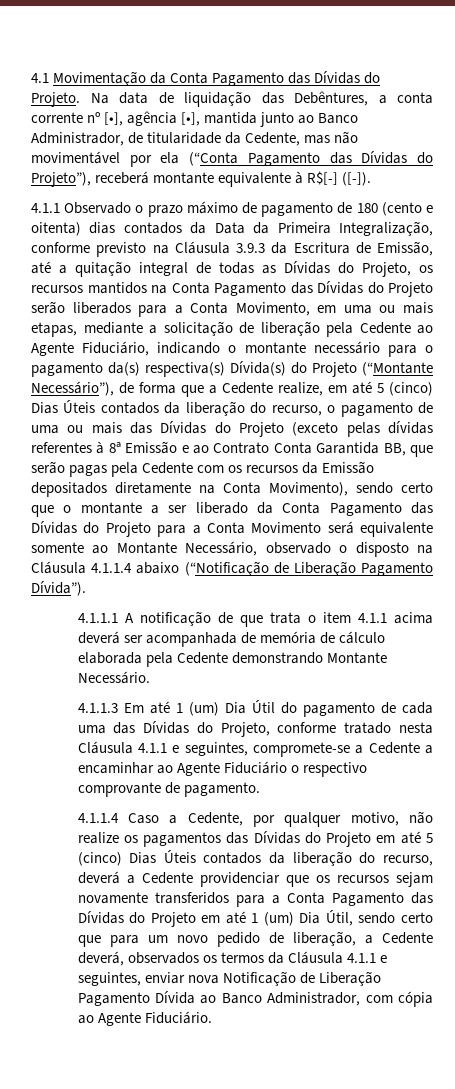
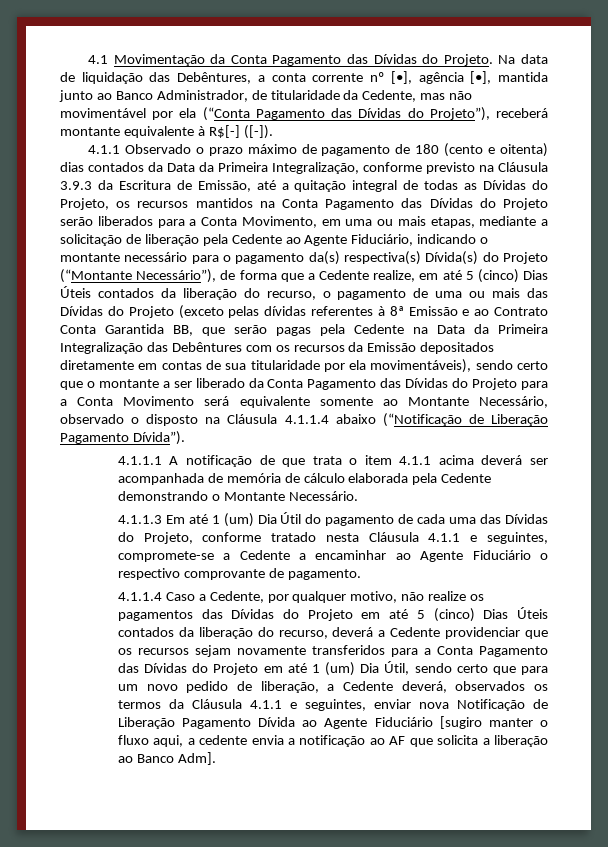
- 4.1.1 Observado o prazo máximo de pagamento de 180 (cento e oitenta) dias contados da Data da Primeira Integralização, conforme previsto na Cláusula 3.9.3 da Escritura de Emissão, até a quitação integral de todas as Dívidas do Projeto, os recursos mantidos na Conta Pagamento das Dívidas do Projeto serão liberados para a Conta Movimento, em uma ou mais etapas, mediante a solicitação de liberação pela Cedente ao Agente Fiduciário, indicando o montante necessário para o pagamento da(s) respectiva(s) Dívida(s) do Projeto (“Montante Necessário”), de forma que a Cedente realize, em até 5 (cinco) Dias Úteis contados da liberação do recurso, o pagamento de uma ou mais das Dívidas do Projeto (exceto pelas dívidas referentes à 8ª Emissão e ao Contrato Conta Garantida BB, que serão pagas pela Cedente com os recursos da Emissão depositados diretamente na Conta Movimento), sendo certo que o montante a ser liberado da Conta Pagamento das Dívidas do Projeto para a Conta Movimento será equivalente somente ao Montante Necessário, observado o disposto na Cláusula 4.1.1.4 abaixo (“Notificação de Liberação Pagamento Dívida”).
+ 4.1.1 Observado o prazo máximo de pagamento de 180 (cento e oitenta) dias contados da Data da Primeira Integralização, conforme previsto na Cláusula 3.9.3 da Escritura de Emissão, até a quitação integral de todas as Dívidas do Projeto, os recursos mantidos na Conta Pagamento das Dívidas do Projeto serão liberados para a Conta Movimento, em uma ou mais etapas, mediante a solicitação de liberação pela Cedente ao Agente Fiduciário, indicando o montante necessário para o pagamento da(s) respectiva(s) Dívida(s) do Projeto (“Montante Necessário”), de forma que a Cedente realize, em até 5 (cinco) Dias Úteis contados da liberação do recurso, o pagamento de uma ou mais das Dívidas do Projeto (exceto pelas dívidas referentes à 8ª Emissão e ao Contrato Conta Garantida BB, que serão pagas pela Cedente na Data da Primeira Integralização das Debêntures com os recursos da Emissão depositados diretamente em contas de sua titularidade por ela movimentáveis), sendo certo que o montante a ser liberado da Conta Pagamento das Dívidas do Projeto para a Conta Movimento será equivalente somente ao Montante Necessário, observado o disposto na Cláusula 4.1.1.4 abaixo (“Notificação de Liberação Pagamento Dívida”).
- 4.1.1.1 A notificação de que trata o item 4.1.1 acima deverá ser acompanhada de memória de cálculo elaborada pela Cedente demonstrando Montante Necessário.
+ 4.1.1.1 A notificação de que trata o item 4.1.1 acima deverá ser acompanhada de memória de cálculo elaborada pela Cedente demonstrando o Montante Necessário.
- 4.1.1.4 Caso a Cedente, por qualquer motivo, não realize os pagamentos das Dívidas do Projeto em até 5 (cinco) Dias Úteis contados da liberação do recurso, deverá a Cedente providenciar que os recursos sejam novamente transferidos para a Conta Pagamento das Dívidas do Projeto em até 1 (um) Dia Útil, sendo certo que para um novo pedido de liberação, a Cedente deverá, observados os termos da Cláusula 4.1.1 e seguintes, enviar nova Notificação de Liberação Pagamento Dívida ao Banco Administrador, com cópia ao Agente Fiduciário.
+ 4.1.1.4 Caso a Cedente, por qualquer motivo, não realize os pagamentos das Dívidas do Projeto em até 5 (cinco) Dias Úteis contados da liberação do recurso, deverá a Cedente providenciar que os recursos sejam novamente transferidos para a Conta Pagamento das Dívidas do Projeto em até 1 (um) Dia Útil, sendo certo que para um novo pedido de liberação, a Cedente deverá, observados os termos da Cláusula 4.1.1 e seguintes, enviar nova Notificação de Liberação Pagamento Dívida ao Agente Fiduciário [sugiro manter o fluxo aqui, a cedente envia a notificação ao AF que solicita a liberação ao Banco Adm].

